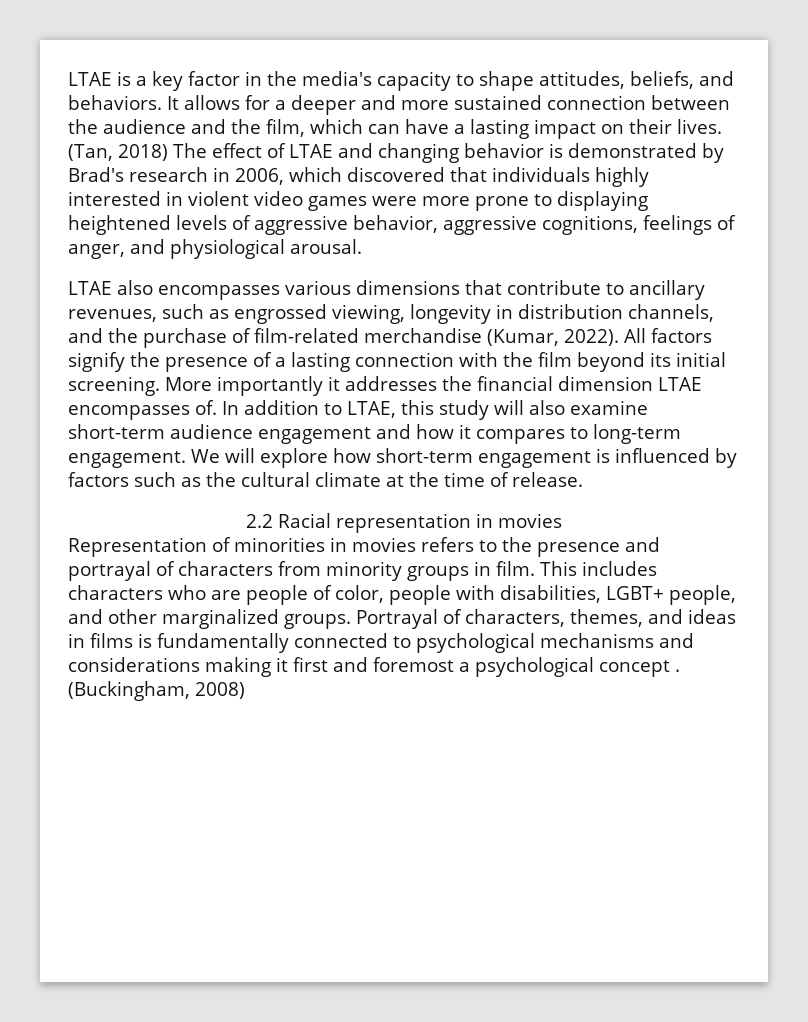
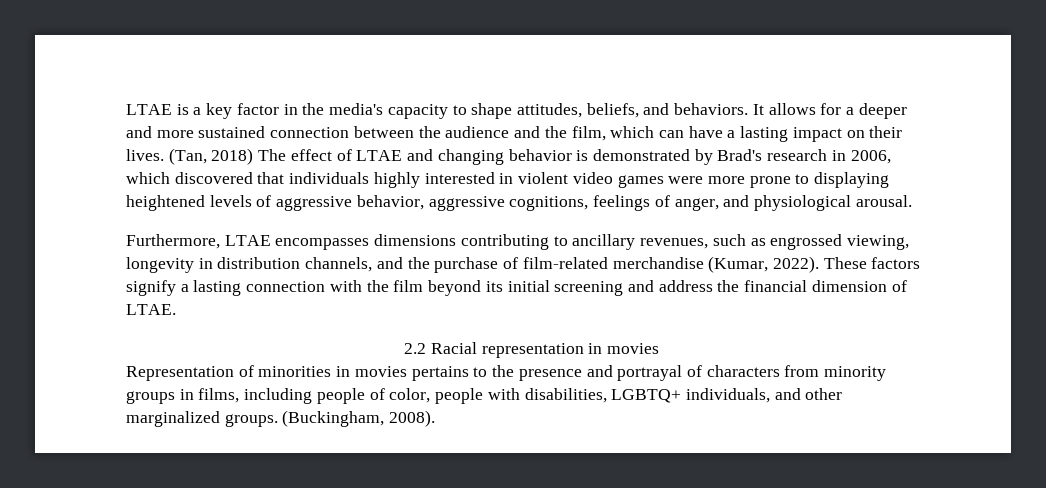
- LTAE also encompasses various dimensions that contribute to ancillary revenues, such as engrossed viewing, longevity in distribution channels, and the purchase of film-related merchandise (Kumar, 2022).
+ Furthermore, LTAE encompasses dimensions contributing to ancillary revenues, such as engrossed viewing, longevity in distribution channels, and the purchase of film-related merchandise (Kumar, 2022).
- All factors signify the presence of a lasting connection with the film beyond its initial screening. More importantly it addresses the financial dimension LTAE encompasses of. In addition to LTAE, this study will also examine short-term audience engagement and how it compares to long-term engagement. We will explore how short-term engagement is influenced by factors such as the cultural climate at the time of release.
+ These factors signify a lasting connection with the film beyond its initial screening and address the financial dimension of LTAE.
- Representation of minorities in movies refers to the presence and portrayal of characters from minority groups in film. This includes characters who are people of color, people with disabilities, LGBT+ people, and other marginalized groups.
+ Representation of minorities in movies pertains to the presence and portrayal of characters from minority groups in films, including people of color, people with disabilities, LGBTQ+ individuals, and other marginalized groups.
- Portrayal of characters, themes, and ideas in films is fundamentally connected to psychological mechanisms and considerations making it first and foremost a psychological concept . (Buckingham, 2008)
+ (Buckingham, 2008).

